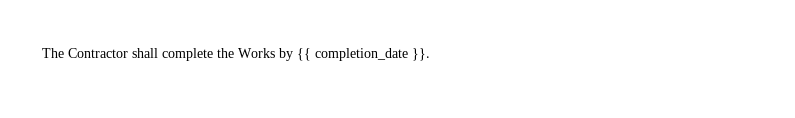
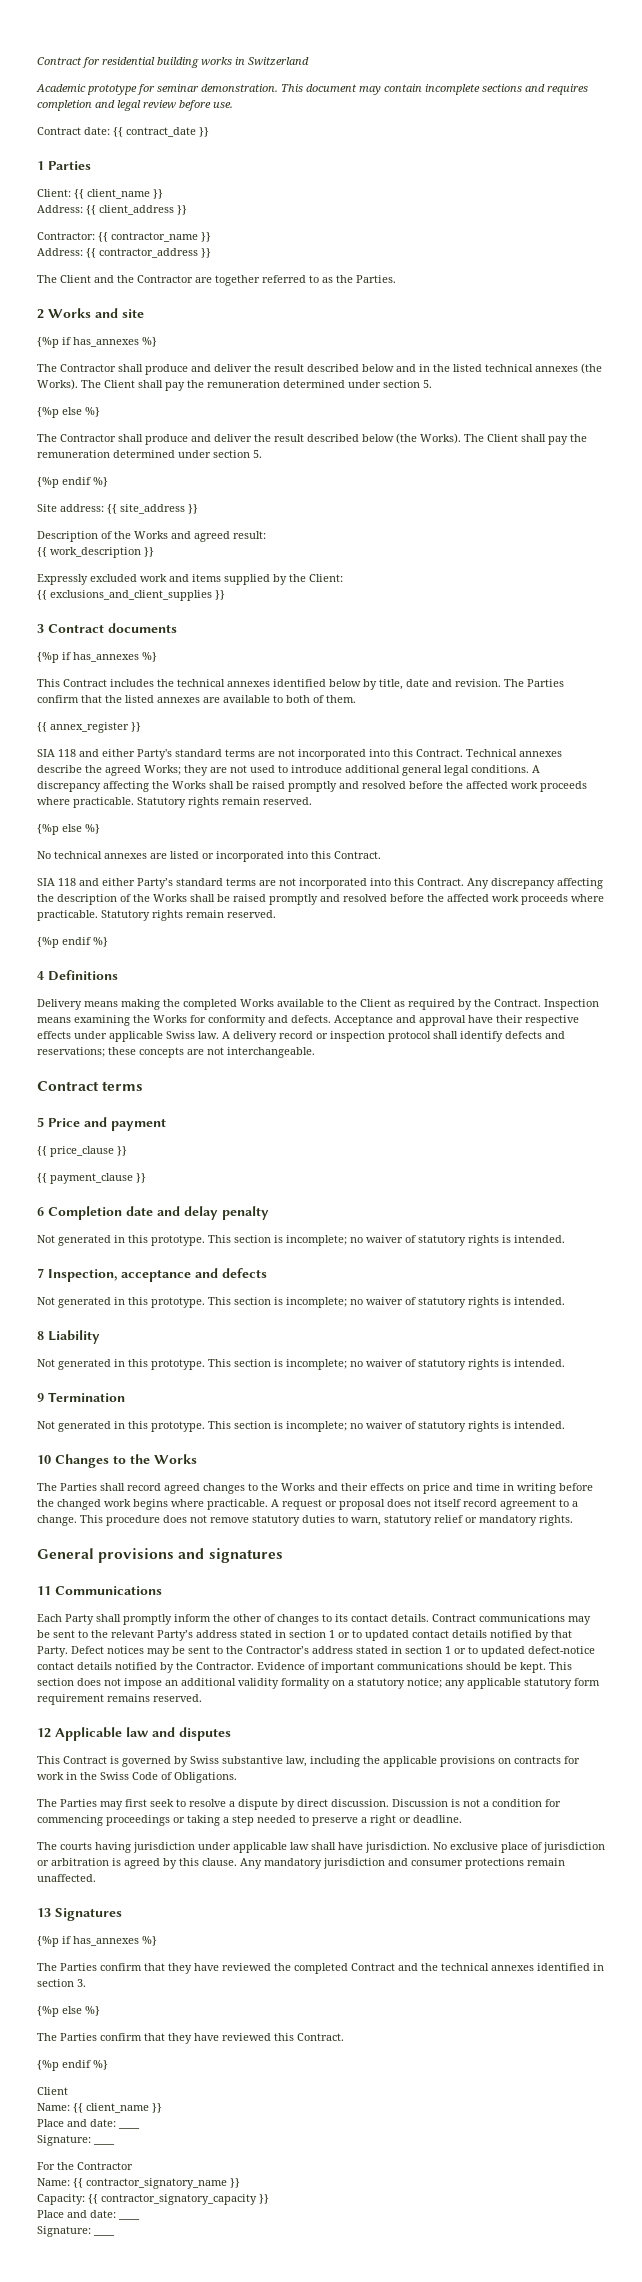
- The Contractor shall complete the Works by {{ completion_date }}.
+ Contract for residential building works in Switzerland
+ Academic prototype for seminar demonstration. This document may contain incomplete sections and requires completion and legal review before use.
+ Contract date: {{ contract_date }}
+ 1 Parties
+ Client: {{ client_name }}
+ Address: {{ client_address }}
+ Contractor: {{ contractor_name }}
+ Address: {{ contractor_address }}
+ The Client and the Contractor are together referred to as the Parties.
+ 2 Works and site
+ {%p if has_annexes %}
+ The Contractor shall produce and deliver the result described below and in the listed technical annexes (the Works). The Client shall pay the remuneration determined under section 5.
+ {%p else %}
+ The Contractor shall produce and deliver the result described below (the Works). The Client shall pay the remuneration determined under section 5.
+ {%p endif %}
+ Site address: {{ site_address }}
+ Description of the Works and agreed result:
+ {{ work_description }}
+ Expressly excluded work and items supplied by the Client:
+ {{ exclusions_and_client_supplies }}
+ 3 Contract documents
+ {%p if has_annexes %}
+ This Contract includes the technical annexes identified below by title, date and revision. The Parties confirm that the listed annexes are available to both of them.
+ {{ annex_register }}
+ SIA 118 and either Party's standard terms are not incorporated into this Contract. Technical annexes describe the agreed Works; they are not used to introduce additional general legal conditions. A discrepancy affecting the Works shall be raised promptly and resolved before the affected work proceeds where practicable. Statutory rights remain reserved.
+ {%p else %}
+ No technical annexes are listed or incorporated into this Contract.
+ SIA 118 and either Party’s standard terms are not incorporated into this Contract. Any discrepancy affecting the description of the Works shall be raised promptly and resolved before the affected work proceeds where practicable. Statutory rights remain reserved.
+ {%p endif %}
+ 4 Definitions
+ Delivery means making the completed Works available to the Client as required by the Contract. Inspection means examining the Works for conformity and defects. Acceptance and approval have their respective effects under applicable Swiss law. A delivery record or inspection protocol shall identify defects and reservations; these concepts are not interchangeable.
+ Contract terms
+ 5 Price and payment
+ {{ price_clause }}
+ {{ payment_clause }}
+ 6 Completion date and delay penalty
+ Not generated in this prototype. This section is incomplete; no waiver of statutory rights is intended.
+ 7 Inspection, acceptance and defects
+ Not generated in this prototype. This section is incomplete; no waiver of statutory rights is intended.
+ 8 Liability
+ Not generated in this prototype. This section is incomplete; no waiver of statutory rights is intended.
+ 9 Termination
+ Not generated in this prototype. This section is incomplete; no waiver of statutory rights is intended.
+ 10 Changes to the Works
+ The Parties shall record agreed changes to the Works and their effects on price and time in writing before the changed work begins where practicable. A request or proposal does not itself record agreement to a change. This procedure does not remove statutory duties to warn, statutory relief or mandatory rights.
+ General provisions and signatures
+ 11 Communications
+ Each Party shall promptly inform the other of changes to its contact details. Contract communications may be sent to the relevant Party’s address stated in section 1 or to updated contact details notified by that Party. Defect notices may be sent to the Contractor’s address stated in section 1 or to updated defect-notice contact details notified by the Contractor. Evidence of important communications should be kept. This section does not impose an additional validity formality on a statutory notice; any applicable statutory form requirement remains reserved.
+ 12 Applicable law and disputes
+ This Contract is governed by Swiss substantive law, including the applicable provisions on contracts for work in the Swiss Code of Obligations.
+ The Parties may first seek to resolve a dispute by direct discussion. Discussion is not a condition for commencing proceedings or taking a step needed to preserve a right or deadline.
+ The courts having jurisdiction under applicable law shall have jurisdiction. No exclusive place of jurisdiction or arbitration is agreed by this clause. Any mandatory jurisdiction and consumer protections remain unaffected.
+ 13 Signatures
+ {%p if has_annexes %}
+ The Parties confirm that they have reviewed the completed Contract and the technical annexes identified in section 3.
+ {%p else %}
+ The Parties confirm that they have reviewed this Contract.
+ {%p endif %}
+ Client
+ Name: {{ client_name }}
+ Place and date: ____
+ Signature: ____
+ For the Contractor
+ Name: {{ contractor_signatory_name }}
+ Capacity: {{ contractor_signatory_capacity }}
+ Place and date: ____
+ Signature: ____

